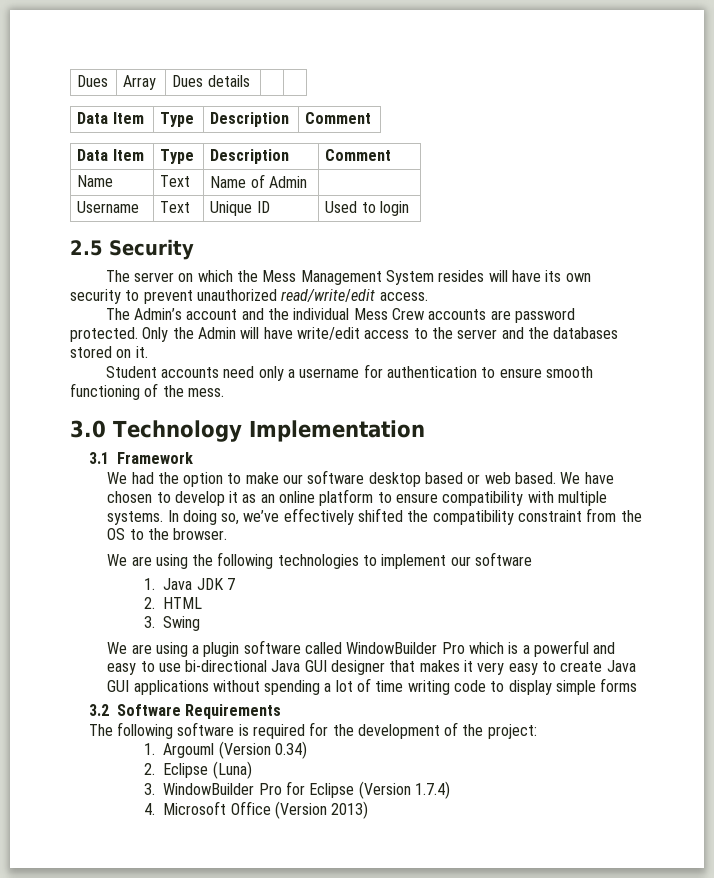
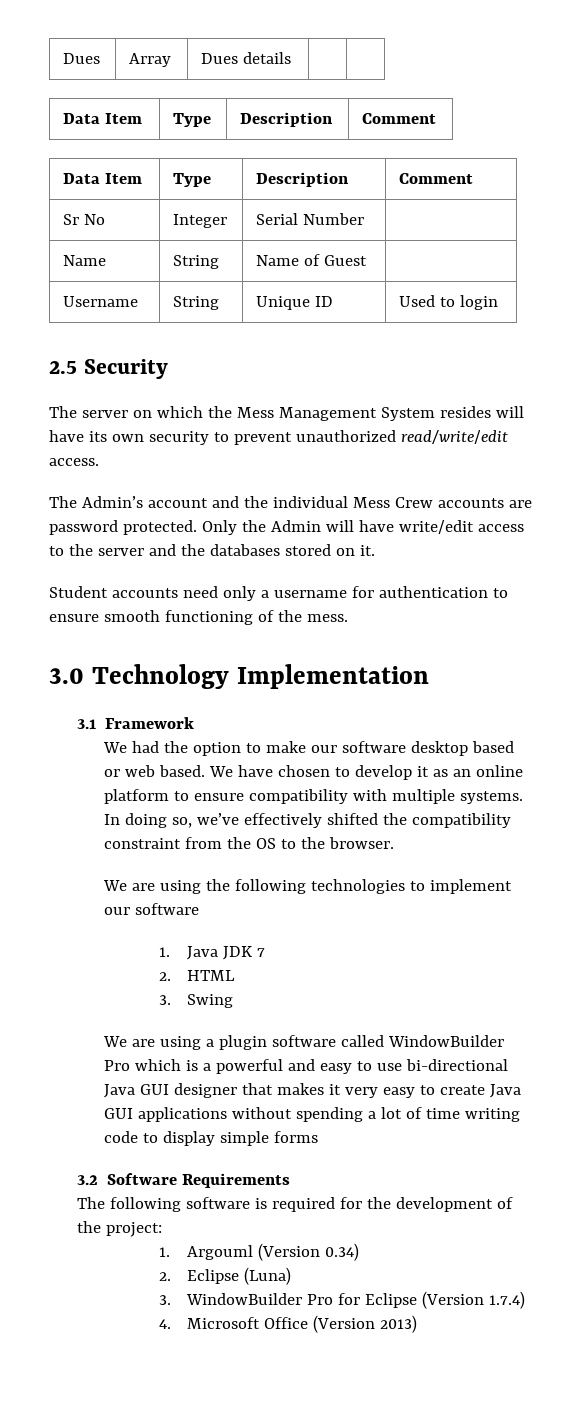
+ Sr No | Integer | Serial Number |
- Name | Text | Name of Admin |
+ Name | String | Name of Guest |
- Username | Text | Unique ID | Used to login
+ Username | String | Unique ID | Used to login

